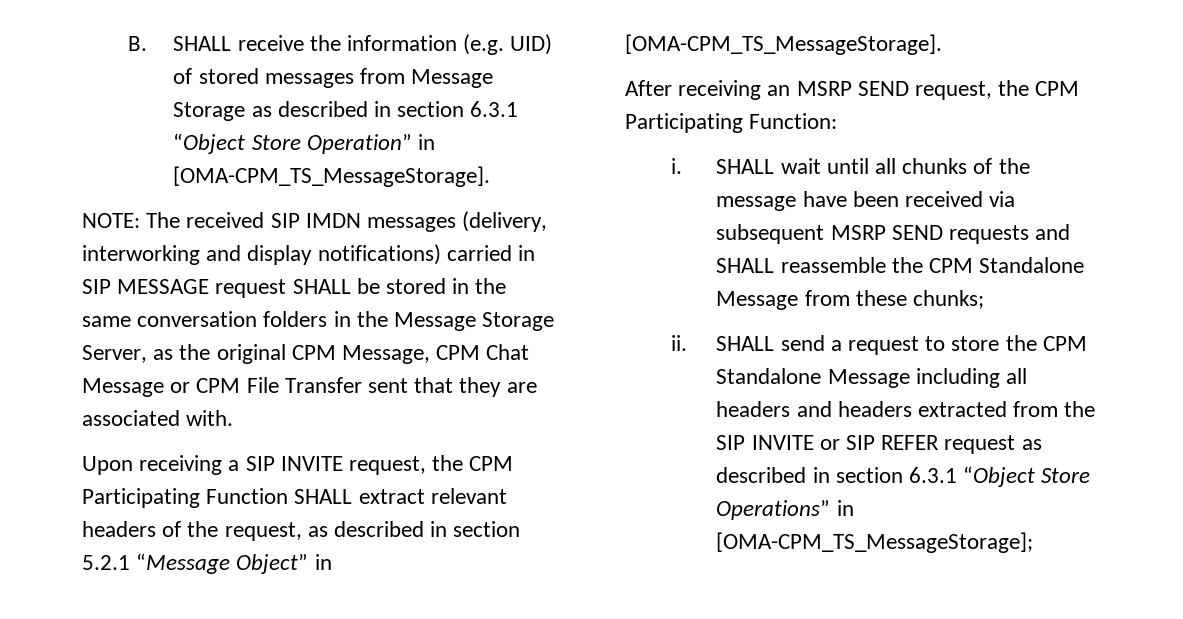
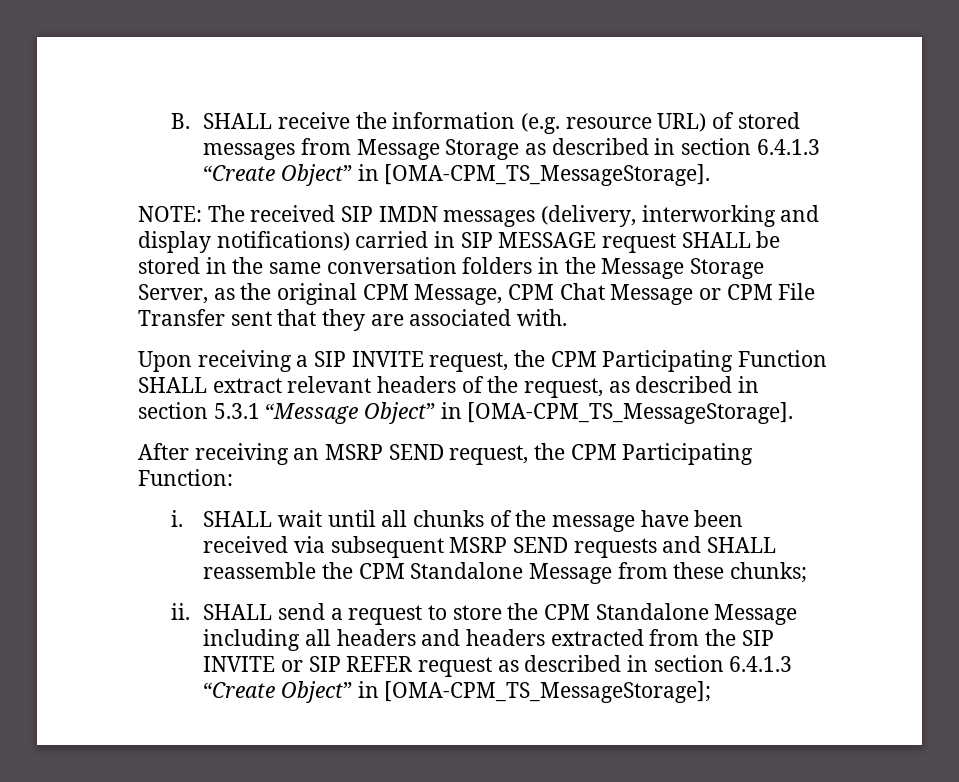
- B. SHALL receive the information (e.g. UID) of stored messages from Message Storage as described in section 6.3.1 “Object Store Operation” in [OMA-CPM_TS_MessageStorage].
+ B. SHALL receive the information (e.g. resource URL) of stored messages from Message Storage as described in section 6.4.1.3 “Create Object” in [OMA-CPM_TS_MessageStorage].
- Upon receiving a SIP INVITE request, the CPM Participating Function SHALL extract relevant headers of the request, as described in section 5.2.1 “Message Object” in [OMA-CPM_TS_MessageStorage].
+ Upon receiving a SIP INVITE request, the CPM Participating Function SHALL extract relevant headers of the request, as described in section 5.3.1 “Message Object” in [OMA-CPM_TS_MessageStorage].
- SHALL send a request to store the CPM Standalone Message including all headers and headers extracted from the SIP INVITE or SIP REFER request as described in section 6.3.1 “Object Store Operations” in [OMA-CPM_TS_MessageStorage];
+ SHALL send a request to store the CPM Standalone Message including all headers and headers extracted from the SIP INVITE or SIP REFER request as described in section 6.4.1.3 “Create Object” in [OMA-CPM_TS_MessageStorage];

